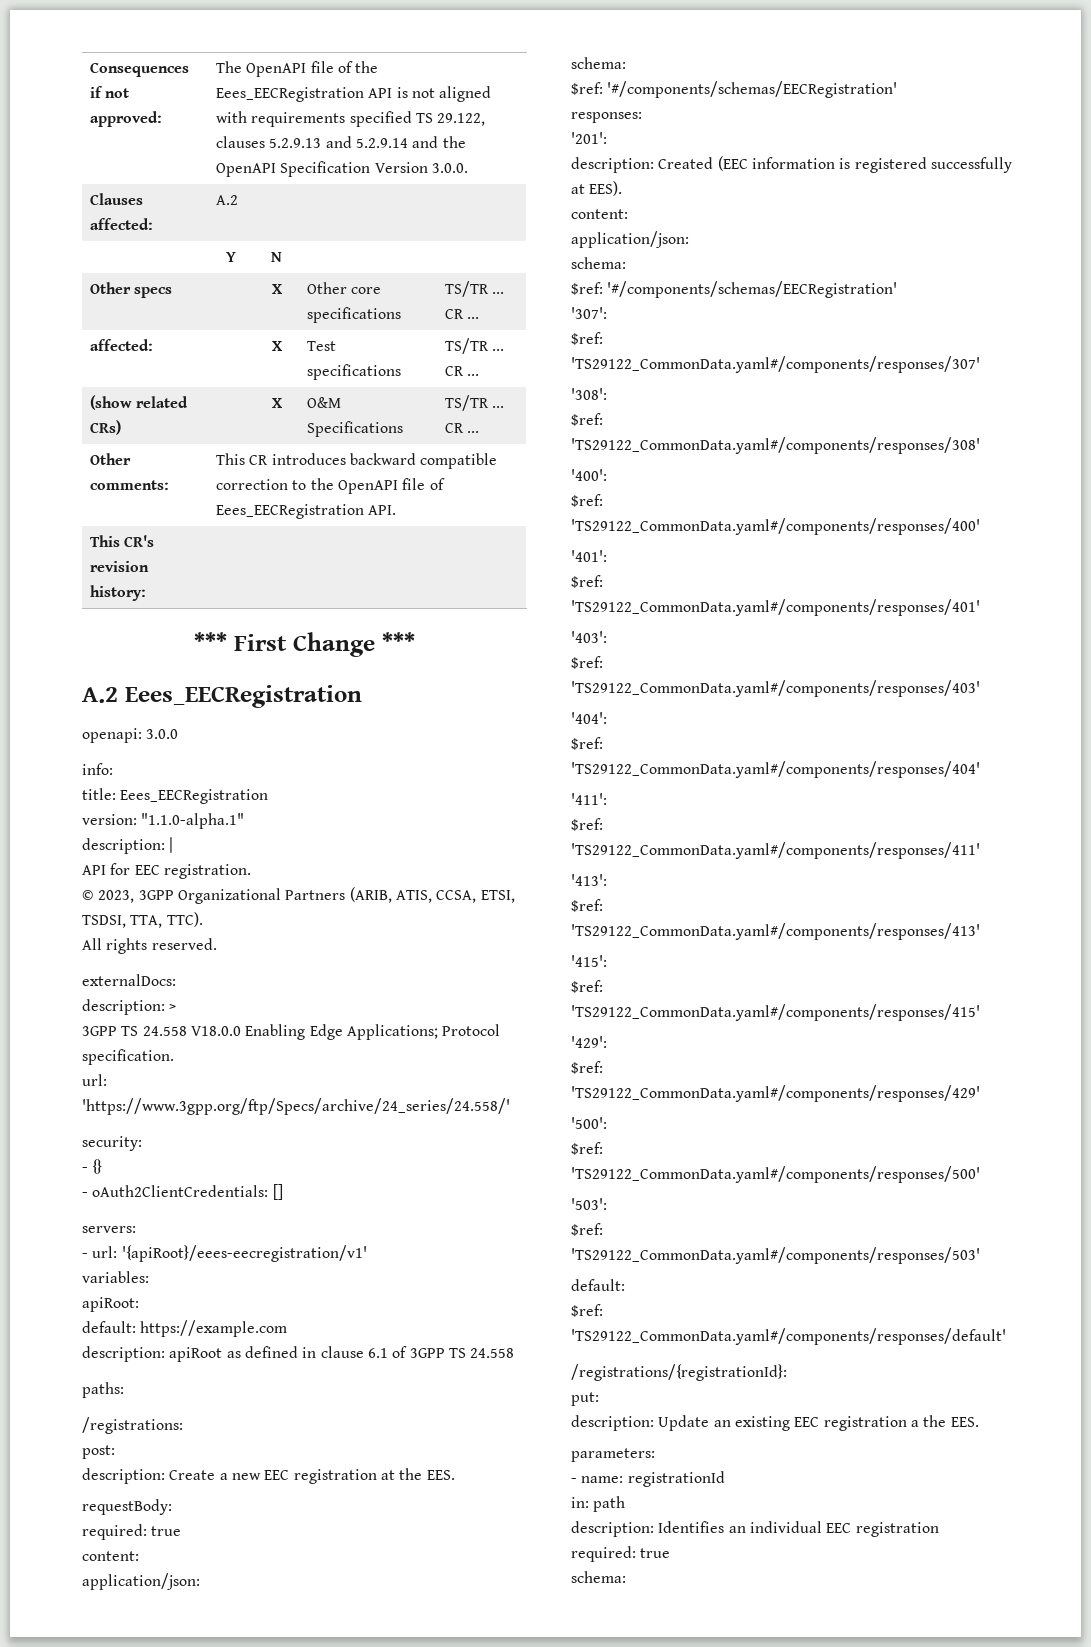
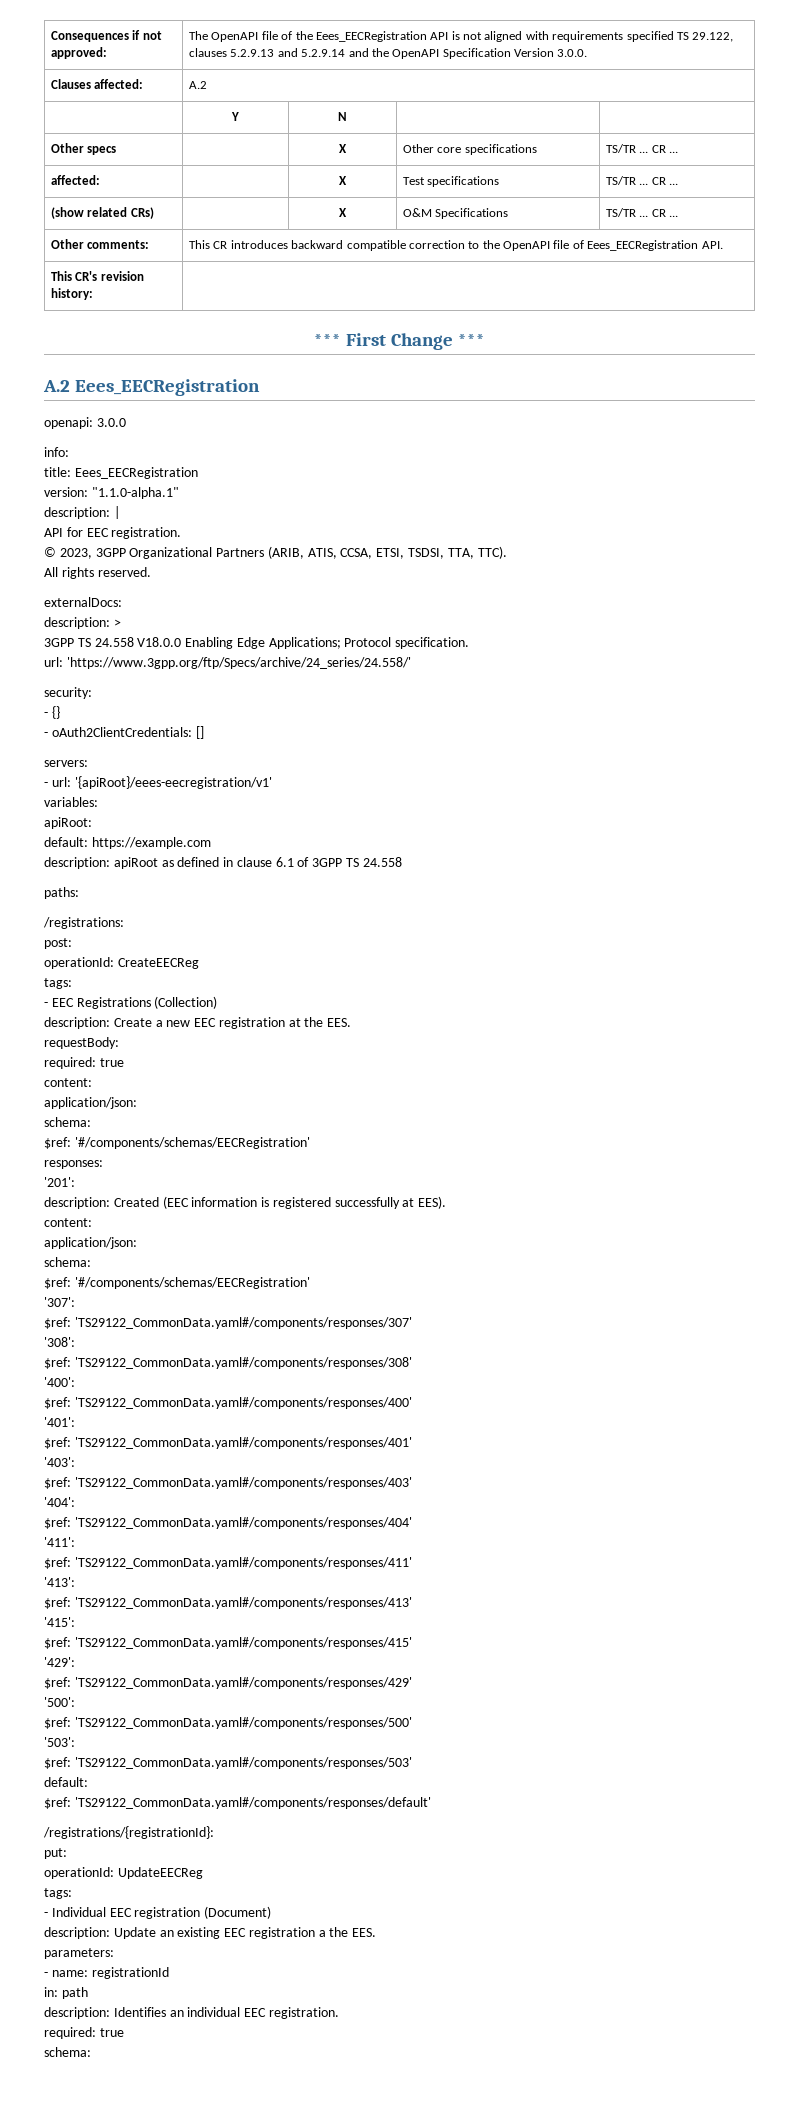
+ operationId: CreateEECReg
+ tags:
+ - EEC Registrations (Collection)
+ operationId: UpdateEECReg
+ tags:
+ - Individual EEC registration (Document)
- description: Identifies an individual EEC registration
+ description: Identifies an individual EEC registration.

